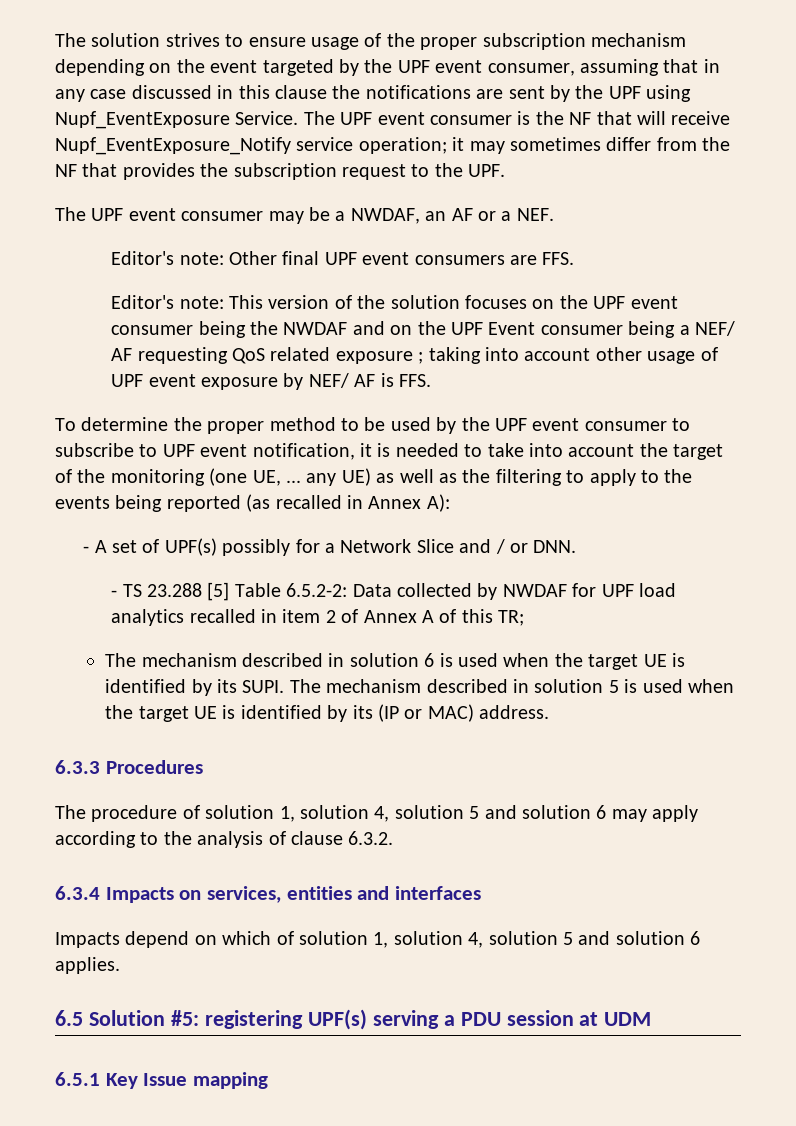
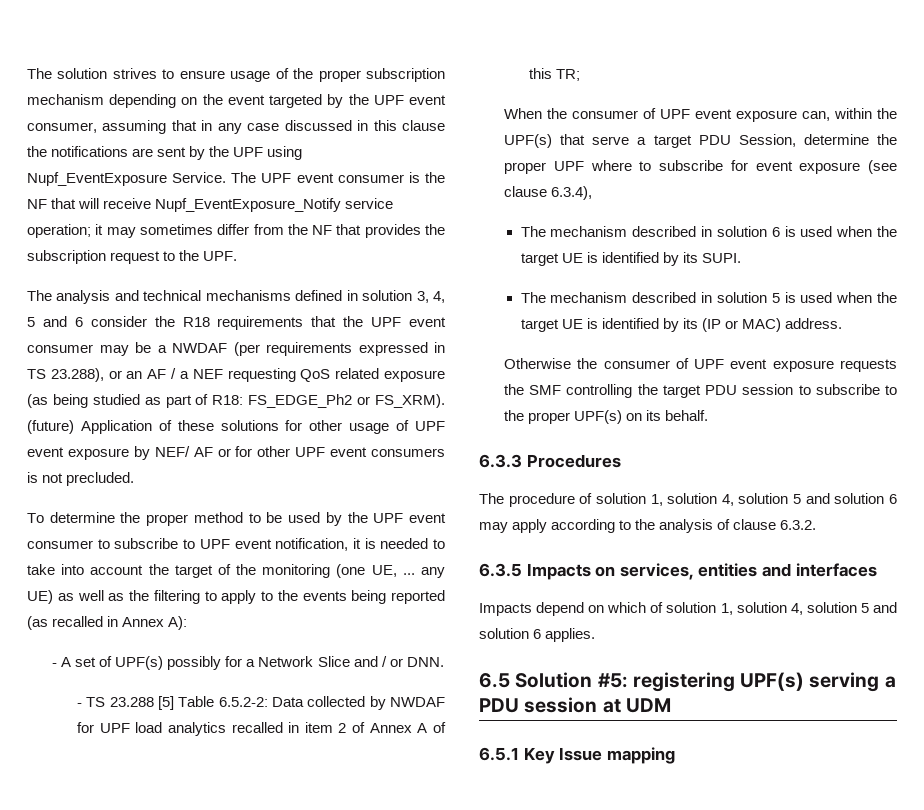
- The UPF event consumer may be a NWDAF, an AF or a NEF.
- Editor's note: Other final UPF event consumers are FFS.
- Editor's note: This version of the solution focuses on the UPF event consumer being the NWDAF and on the UPF Event consumer being a NEF/ AF requesting QoS related exposure ; taking into account other usage of UPF event exposure by NEF/ AF is FFS.
+ The analysis and technical mechanisms defined in solution 3, 4, 5 and 6 consider the R18 requirements that the UPF event consumer may be a NWDAF (per requirements expressed in TS 23.288), or an AF / a NEF requesting QoS related exposure (as being studied as part of R18: FS_EDGE_Ph2 or FS_XRM). (future) Application of these solutions for other usage of UPF event exposure by NEF/ AF or for other UPF event consumers is not precluded.
+ When the consumer of UPF event exposure can, within the UPF(s) that serve a target PDU Session, determine the proper UPF where to subscribe for event exposure (see clause 6.3.4),
- The mechanism described in solution 6 is used when the target UE is identified by its SUPI. The mechanism described in solution 5 is used when the target UE is identified by its (IP or MAC) address.
+ The mechanism described in solution 6 is used when the target UE is identified by its SUPI.
+ The mechanism described in solution 5 is used when the target UE is identified by its (IP or MAC) address.
+ Otherwise the consumer of UPF event exposure requests the SMF controlling the target PDU session to subscribe to the proper UPF(s) on its behalf.
- 6.3.4 Impacts on services, entities and interfaces
+ 6.3.5 Impacts on services, entities and interfaces

